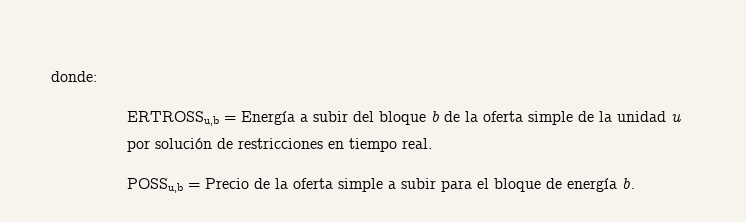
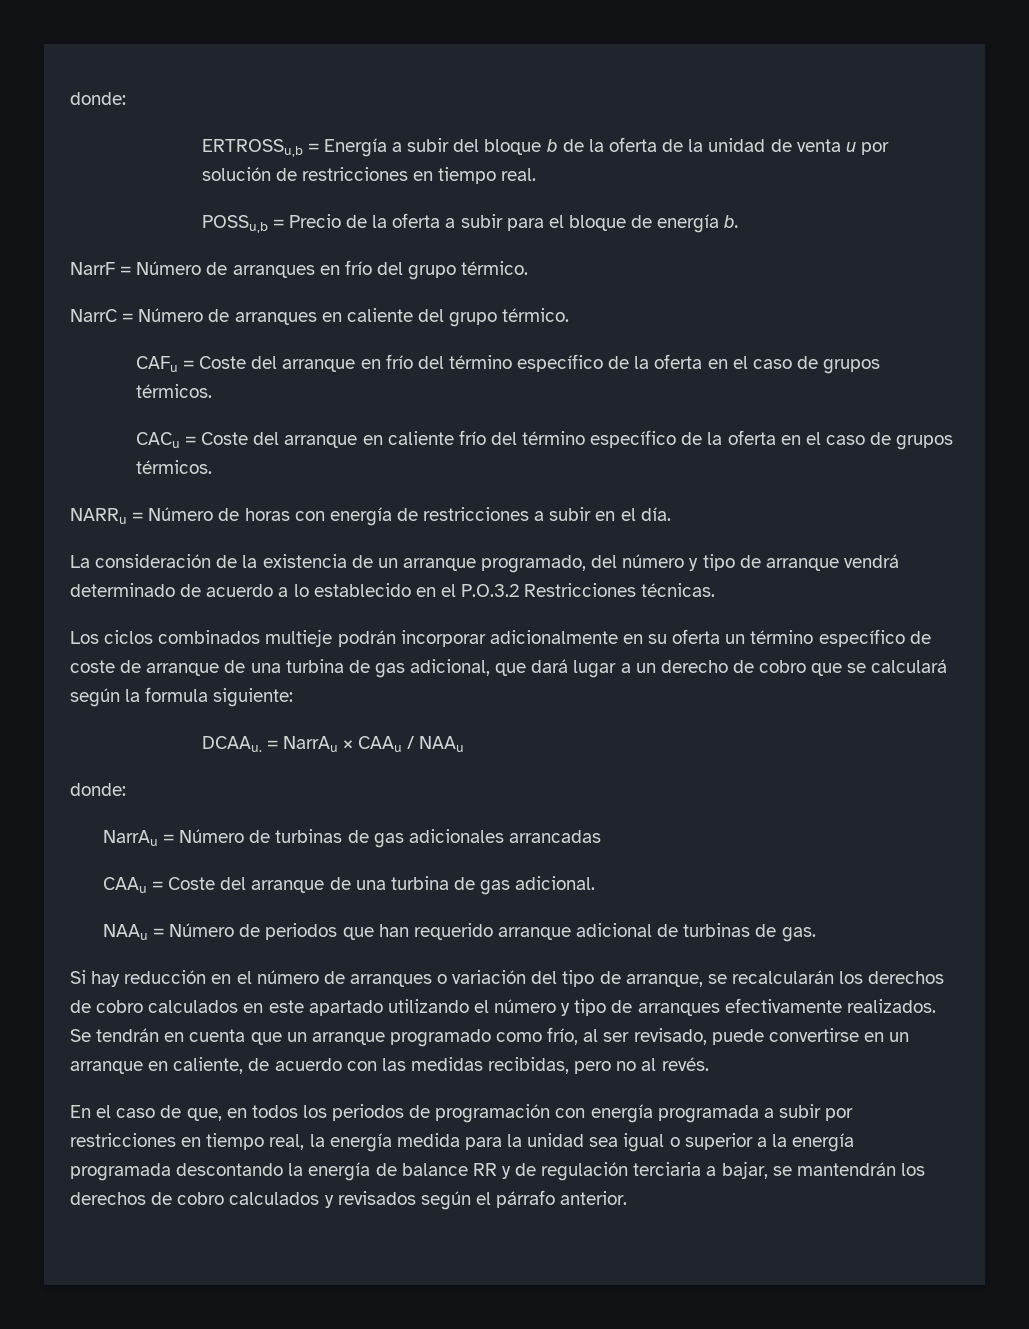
- ERTROSSu,b = Energía a subir del bloque b de la oferta simple de la unidad u por solución de restricciones en tiempo real.
+ ERTROSSu,b = Energía a subir del bloque b de la oferta de la unidad de venta u por solución de restricciones en tiempo real.
- POSSu,b = Precio de la oferta simple a subir para el bloque de energía b.
+ POSSu,b = Precio de la oferta a subir para el bloque de energía b.
+ NarrF = Número de arranques en frío del grupo térmico.
+ NarrC = Número de arranques en caliente del grupo térmico.
+ CAFu = Coste del arranque en frío del término específico de la oferta en el caso de grupos térmicos.
+ CACu = Coste del arranque en caliente frío del término específico de la oferta en el caso de grupos térmicos.
+ NARRu = Número de horas con energía de restricciones a subir en el día.
+ La consideración de la existencia de un arranque programado, del número y tipo de arranque vendrá determinado de acuerdo a lo establecido en el P.O.3.2 Restricciones técnicas.
+ Los ciclos combinados multieje podrán incorporar adicionalmente en su oferta un término específico de coste de arranque de una turbina de gas adicional, que dará lugar a un derecho de cobro que se calculará según la formula siguiente:
+ DCAAu. = NarrAu × CAAu / NAAu
+ donde:
+ NarrAu = Número de turbinas de gas adicionales arrancadas
+ CAAu = Coste del arranque de una turbina de gas adicional.
+ NAAu = Número de periodos que han requerido arranque adicional de turbinas de gas.
+ Si hay reducción en el número de arranques o variación del tipo de arranque, se recalcularán los derechos de cobro calculados en este apartado utilizando el número y tipo de arranques efectivamente realizados. Se tendrán en cuenta que un arranque programado como frío, al ser revisado, puede convertirse en un arranque en caliente, de acuerdo con las medidas recibidas, pero no al revés.
+ En el caso de que, en todos los periodos de programación con energía programada a subir por restricciones en tiempo real, la energía medida para la unidad sea igual o superior a la energía programada descontando la energía de balance RR y de regulación terciaria a bajar, se mantendrán los derechos de cobro calculados y revisados según el párrafo anterior.

